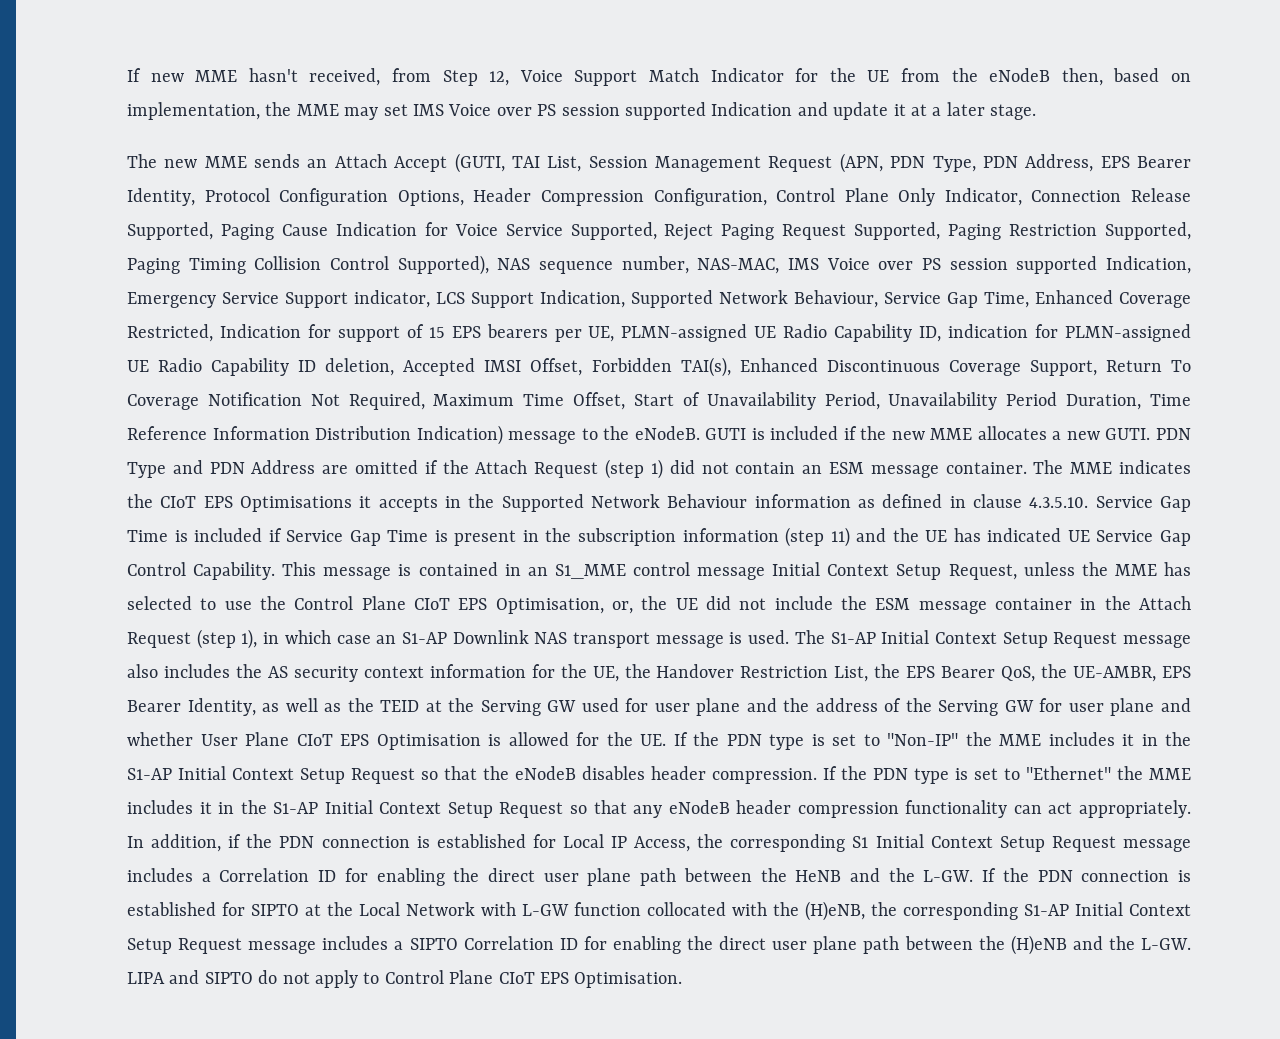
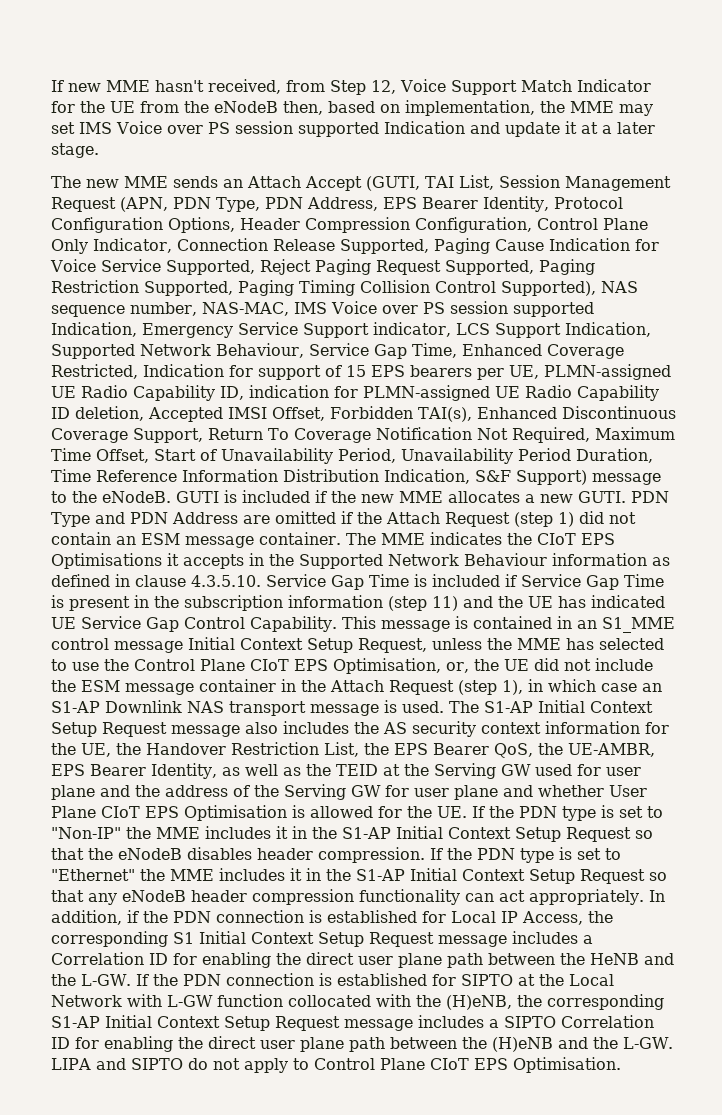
- The new MME sends an Attach Accept (GUTI, TAI List, Session Management Request (APN, PDN Type, PDN Address, EPS Bearer Identity, Protocol Configuration Options, Header Compression Configuration, Control Plane Only Indicator, Connection Release Supported, Paging Cause Indication for Voice Service Supported, Reject Paging Request Supported, Paging Restriction Supported, Paging Timing Collision Control Supported), NAS sequence number, NAS-MAC, IMS Voice over PS session supported Indication, Emergency Service Support indicator, LCS Support Indication, Supported Network Behaviour, Service Gap Time, Enhanced Coverage Restricted, Indication for support of 15 EPS bearers per UE, PLMN-assigned UE Radio Capability ID, indication for PLMN-assigned UE Radio Capability ID deletion, Accepted IMSI Offset, Forbidden TAI(s), Enhanced Discontinuous Coverage Support, Return To Coverage Notification Not Required, Maximum Time Offset, Start of Unavailability Period, Unavailability Period Duration, Time Reference Information Distribution Indication) message to the eNodeB.
+ The new MME sends an Attach Accept (GUTI, TAI List, Session Management Request (APN, PDN Type, PDN Address, EPS Bearer Identity, Protocol Configuration Options, Header Compression Configuration, Control Plane Only Indicator, Connection Release Supported, Paging Cause Indication for Voice Service Supported, Reject Paging Request Supported, Paging Restriction Supported, Paging Timing Collision Control Supported), NAS sequence number, NAS-MAC, IMS Voice over PS session supported Indication, Emergency Service Support indicator, LCS Support Indication, Supported Network Behaviour, Service Gap Time, Enhanced Coverage Restricted, Indication for support of 15 EPS bearers per UE, PLMN-assigned UE Radio Capability ID, indication for PLMN-assigned UE Radio Capability ID deletion, Accepted IMSI Offset, Forbidden TAI(s), Enhanced Discontinuous Coverage Support, Return To Coverage Notification Not Required, Maximum Time Offset, Start of Unavailability Period, Unavailability Period Duration, Time Reference Information Distribution Indication, S&F Support) message to the eNodeB.

